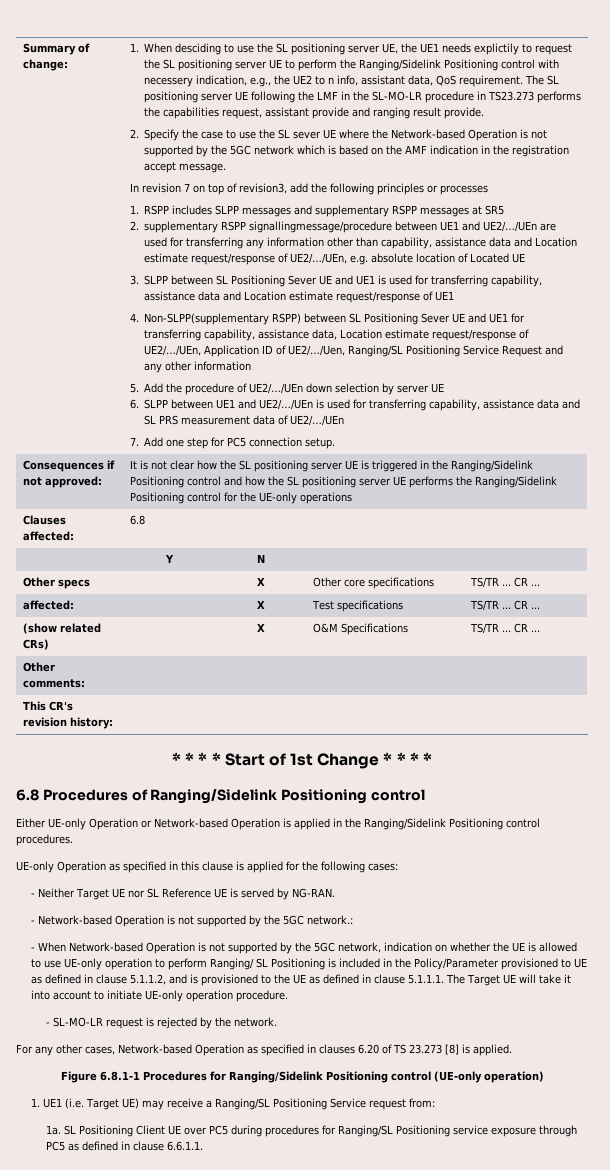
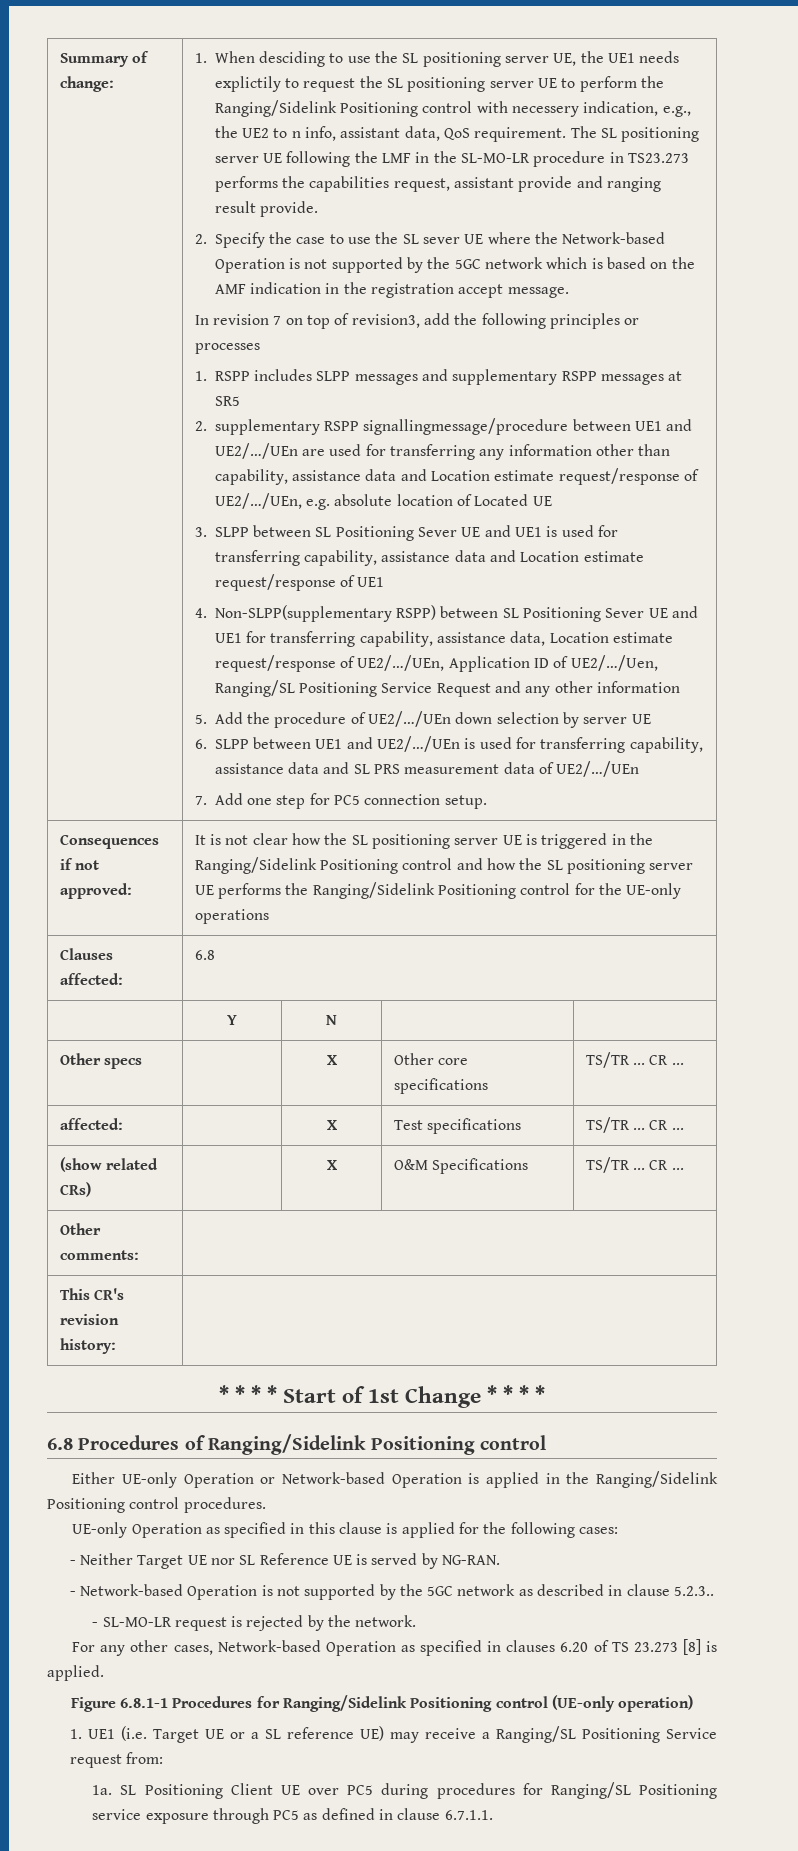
- - Network-based Operation is not supported by the 5GC network.:
- - When Network-based Operation is not supported by the 5GC network, indication on whether the UE is allowed to use UE-only operation to perform Ranging/ SL Positioning is included in the Policy/Parameter provisioned to UE as defined in clause 5.1.1.2, and is provisioned to the UE as defined in clause 5.1.1.1. The Target UE will take it into account to initiate UE-only operation procedure.
+ - Network-based Operation is not supported by the 5GC network as described in clause 5.2.3..
- 1. UE1 (i.e. Target UE) may receive a Ranging/SL Positioning Service request from:
+ 1. UE1 (i.e. Target UE or a SL reference UE) may receive a Ranging/SL Positioning Service request from:
- SL Positioning Client UE over PC5 during procedures for Ranging/SL Positioning service exposure through PC5 as defined in clause 6.6.1.1.
+ SL Positioning Client UE over PC5 during procedures for Ranging/SL Positioning service exposure through PC5 as defined in clause 6.7.1.1.

